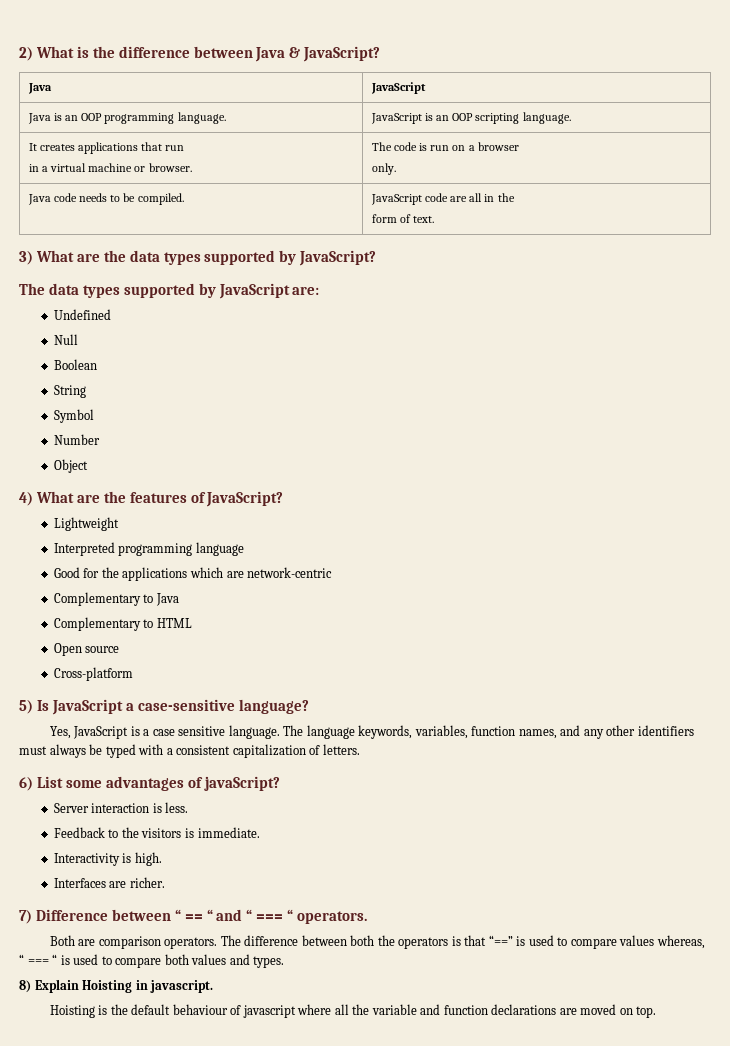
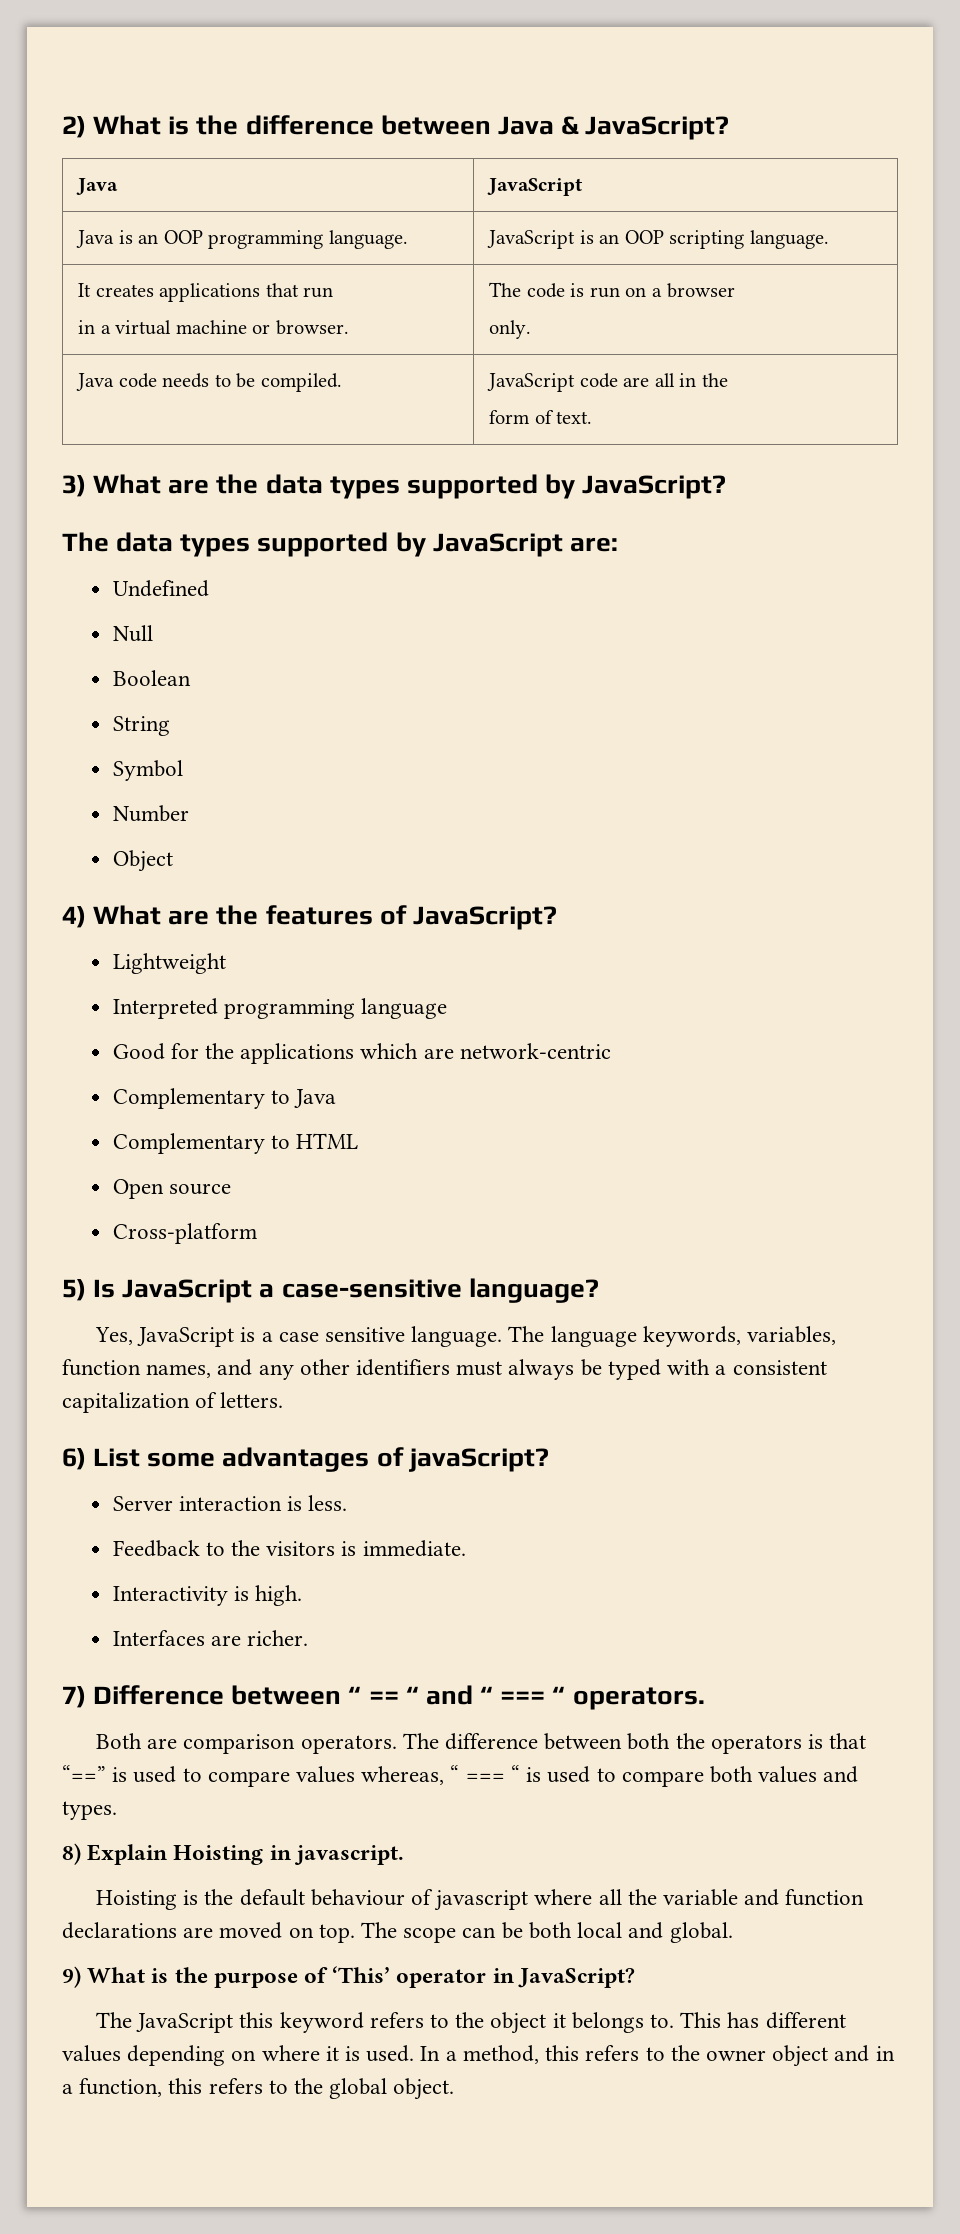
+ The scope can be both local and global.
+ 9) What is the purpose of ‘This’ operator in JavaScript?
+ The JavaScript this keyword refers to the object it belongs to. This has different values depending on where it is used. In a method, this refers to the owner object and in a function, this refers to the global object.

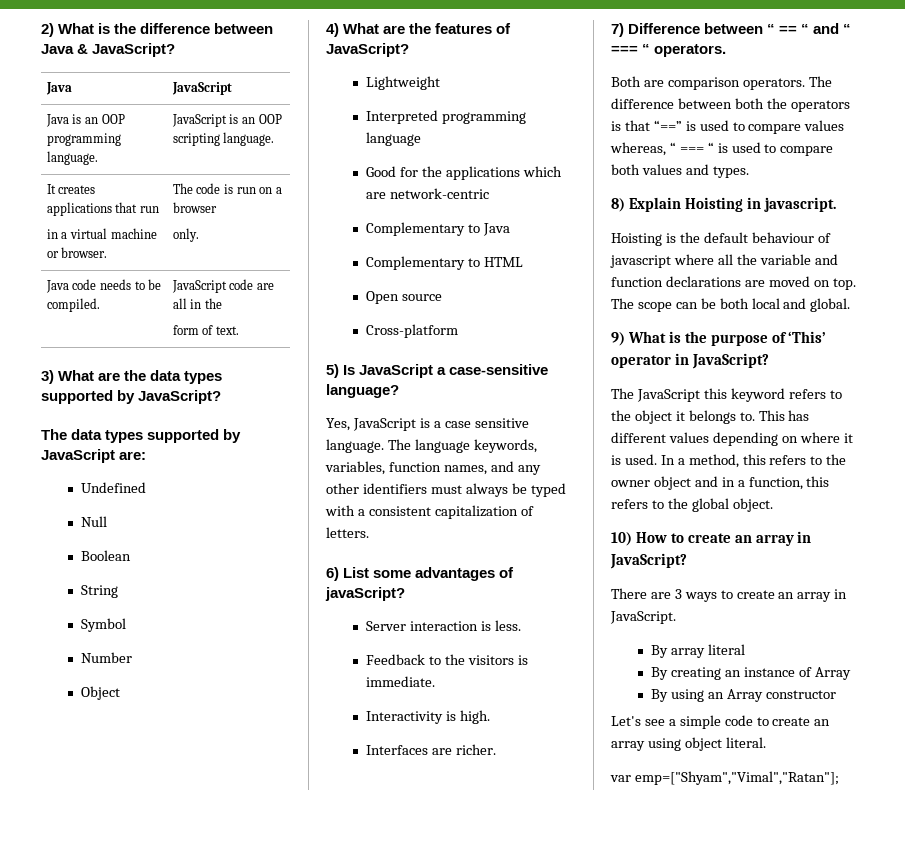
+ 10) How to create an array in JavaScript?
+ There are 3 ways to create an array in JavaScript.
+ By array literal
+ By creating an instance of Array
+ By using an Array constructor
+ Let's see a simple code to create an array using object literal.
+ var emp=["Shyam","Vimal","Ratan"];

